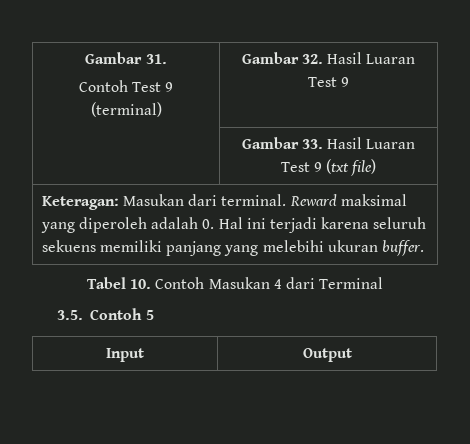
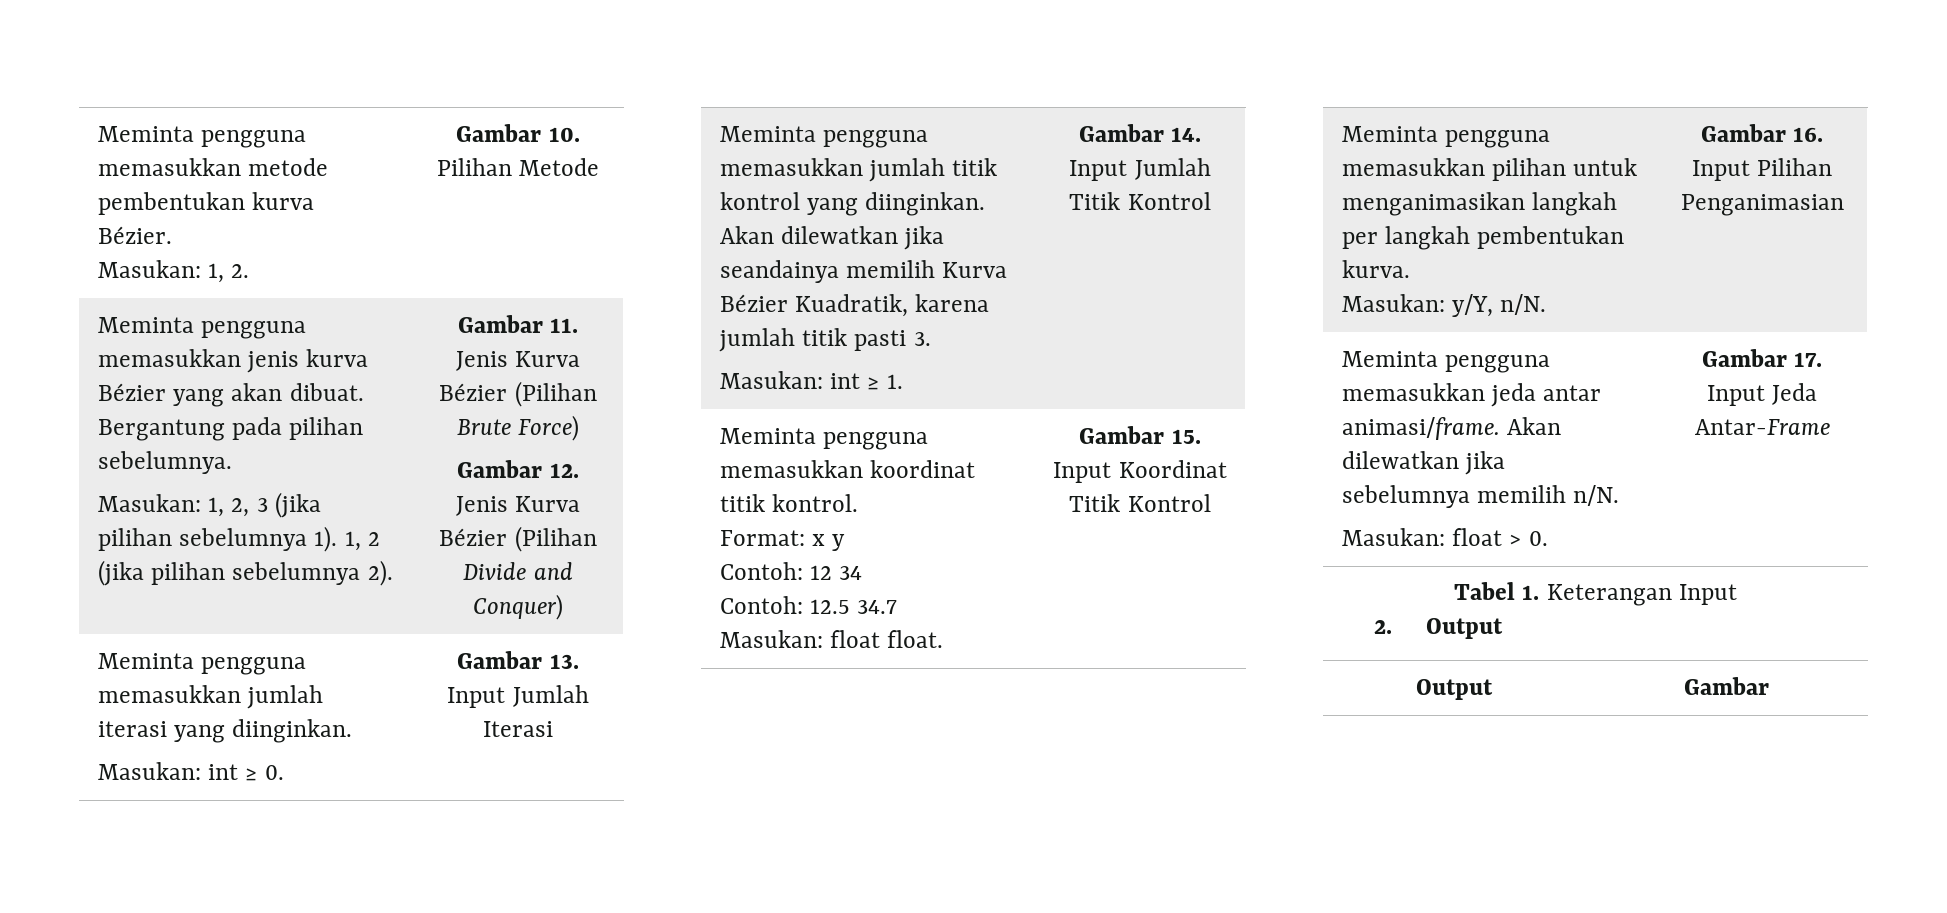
- Gambar 31.
- Contoh Test 9 (terminal) | Gambar 32. Hasil Luaran Test 9
- | Gambar 33. Hasil Luaran Test 9 (txt file)
- Keteragan: Masukan dari terminal. Reward maksimal yang diperoleh adalah 0. Hal ini terjadi karena seluruh sekuens memiliki panjang yang melebihi ukuran buffer.
- Tabel 10. Contoh Masukan 4 dari Terminal
- 3.5. Contoh 5
- Input | Output
+ Meminta pengguna memasukkan metode pembentukan kurva Bézier.
+ Masukan: 1, 2. | Gambar 10. Pilihan Metode
+ Meminta pengguna memasukkan jenis kurva Bézier yang akan dibuat. Bergantung pada pilihan sebelumnya.
+ Masukan: 1, 2, 3 (jika pilihan sebelumnya 1). 1, 2 (jika pilihan sebelumnya 2). | Gambar 11. Jenis Kurva Bézier (Pilihan Brute Force)
+ Gambar 12. Jenis Kurva Bézier (Pilihan Divide and Conquer)
+ Meminta pengguna memasukkan jumlah iterasi yang diinginkan.
+ Masukan: int ≥ 0. | Gambar 13. Input Jumlah Iterasi
+ Meminta pengguna memasukkan jumlah titik kontrol yang diinginkan. Akan dilewatkan jika seandainya memilih Kurva Bézier Kuadratik, karena jumlah titik pasti 3.
+ Masukan: int ≥ 1. | Gambar 14. Input Jumlah Titik Kontrol
+ Meminta pengguna memasukkan koordinat titik kontrol.
+ Format: x y
+ Contoh: 12 34
+ Contoh: 12.5 34.7
+ Masukan: float float. | Gambar 15. Input Koordinat Titik Kontrol
+ Meminta pengguna memasukkan pilihan untuk menganimasikan langkah per langkah pembentukan kurva.
+ Masukan: y/Y, n/N. | Gambar 16. Input Pilihan Penganimasian
+ Meminta pengguna memasukkan jeda antar animasi/frame. Akan dilewatkan jika sebelumnya memilih n/N.
+ Masukan: float > 0. | Gambar 17. Input Jeda Antar-Frame
+ Tabel 1. Keterangan Input
+ 2. Output
+ Output | Gambar

